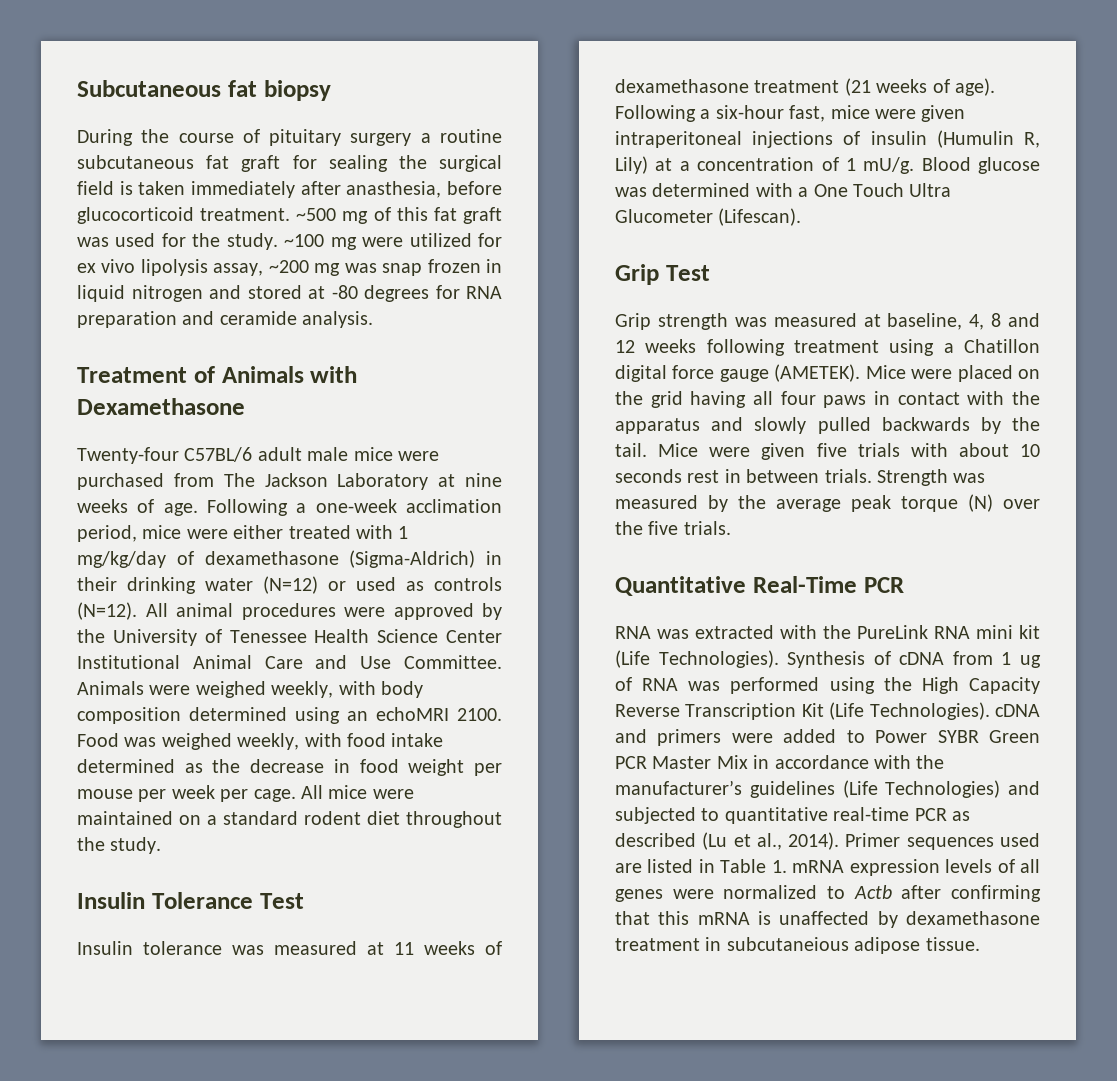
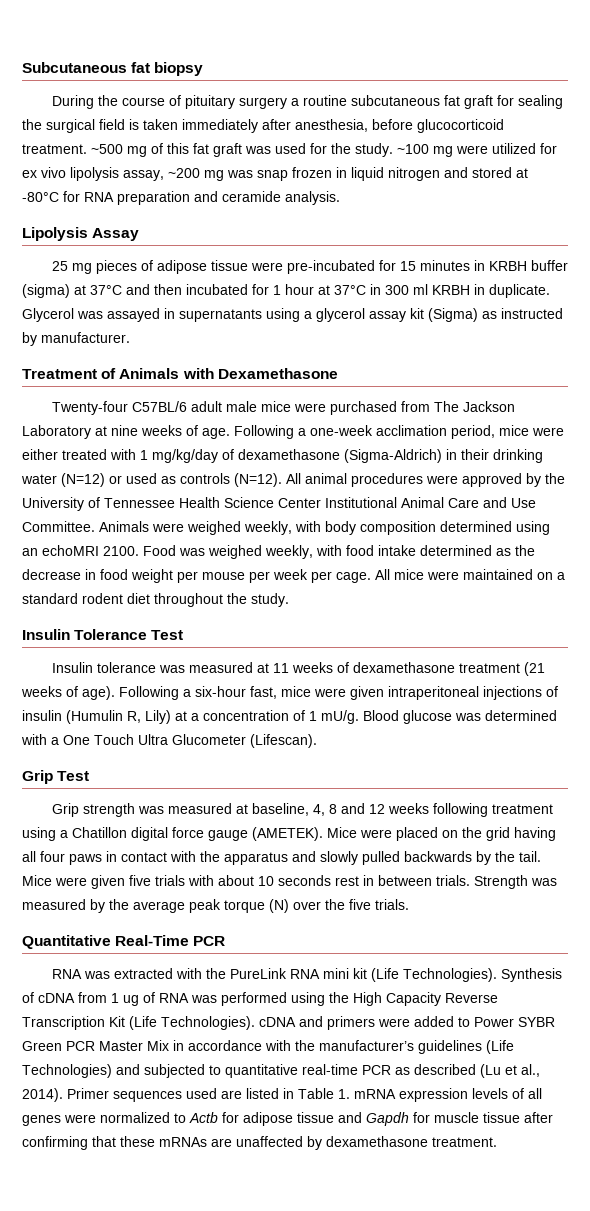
- During the course of pituitary surgery a routine subcutaneous fat graft for sealing the surgical field is taken immediately after anasthesia, before glucocorticoid treatment.
+ During the course of pituitary surgery a routine subcutaneous fat graft for sealing the surgical field is taken immediately after anesthesia, before glucocorticoid treatment.
- ~100 mg were utilized for ex vivo lipolysis assay, ~200 mg was snap frozen in liquid nitrogen and stored at -80 degrees for RNA preparation and ceramide analysis.
+ ~100 mg were utilized for ex vivo lipolysis assay, ~200 mg was snap frozen in liquid nitrogen and stored at -80°C for RNA preparation and ceramide analysis.
+ Lipolysis Assay
+ 25 mg pieces of adipose tissue were pre-incubated for 15 minutes in KRBH buffer (sigma) at 37°C and then incubated for 1 hour at 37°C in 300 ml KRBH in duplicate. Glycerol was assayed in supernatants using a glycerol assay kit (Sigma) as instructed by manufacturer.
- All animal procedures were approved by the University of Tenessee Health Science Center Institutional Animal Care and Use Committee.
+ All animal procedures were approved by the University of Tennessee Health Science Center Institutional Animal Care and Use Committee.
- Primer sequences used are listed in Table 1. mRNA expression levels of all genes were normalized to Actb after confirming that this mRNA is unaffected by dexamethasone treatment in subcutaneious adipose tissue.
+ Primer sequences used are listed in Table 1. mRNA expression levels of all genes were normalized to Actb for adipose tissue and Gapdh for muscle tissue after confirming that these mRNAs are unaffected by dexamethasone treatment.

